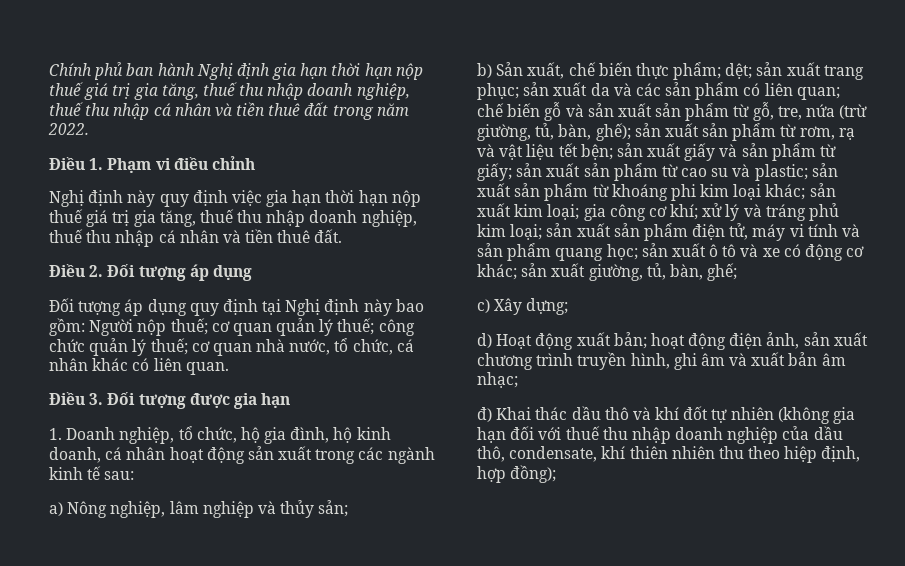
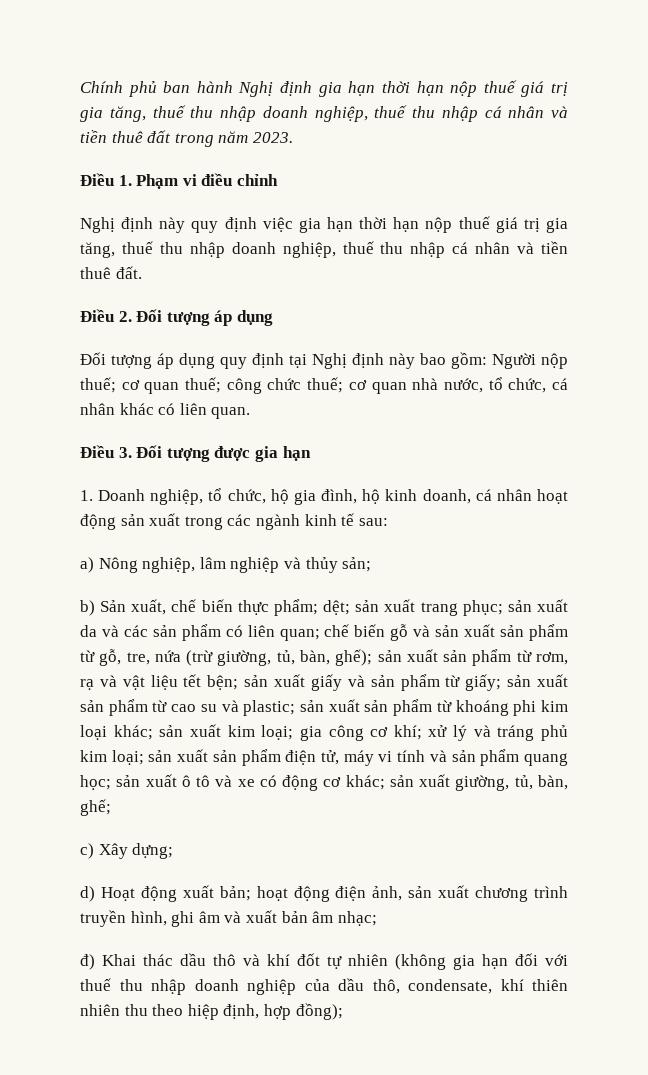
- Chính phủ ban hành Nghị định gia hạn thời hạn nộp thuế giá trị gia tăng, thuế thu nhập doanh nghiệp, thuế thu nhập cá nhân và tiền thuê đất trong năm 2022.
+ Chính phủ ban hành Nghị định gia hạn thời hạn nộp thuế giá trị gia tăng, thuế thu nhập doanh nghiệp, thuế thu nhập cá nhân và tiền thuê đất trong năm 2023.
- Đối tượng áp dụng quy định tại Nghị định này bao gồm: Người nộp thuế; cơ quan quản lý thuế; công chức quản lý thuế; cơ quan nhà nước, tổ chức, cá nhân khác có liên quan.
+ Đối tượng áp dụng quy định tại Nghị định này bao gồm: Người nộp thuế; cơ quan thuế; công chức thuế; cơ quan nhà nước, tổ chức, cá nhân khác có liên quan.

